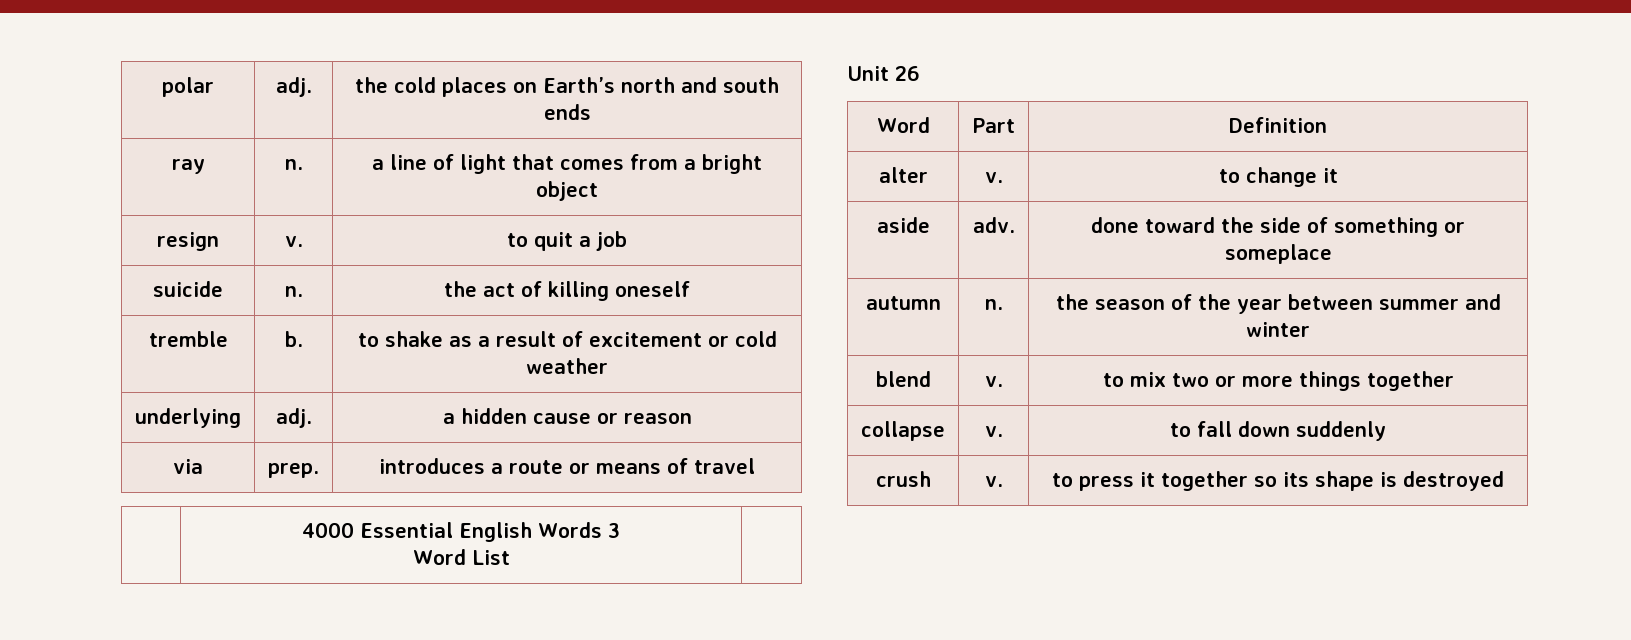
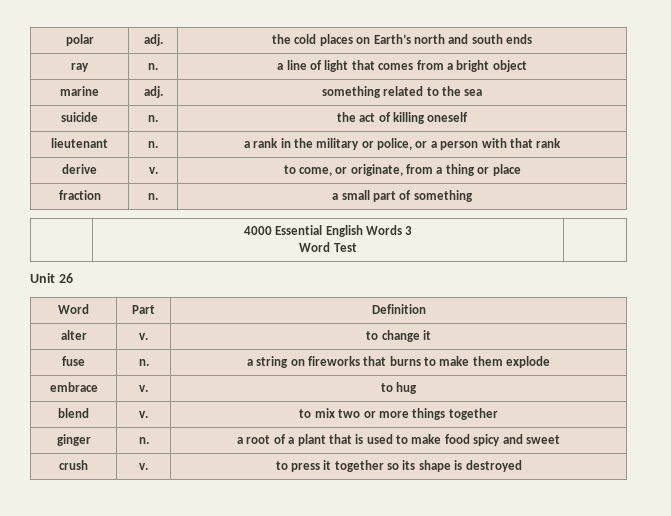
- resign | v. | to quit a job
+ marine | adj. | something related to the sea
- tremble | b. | to shake as a result of excitement or cold weather
- underlying | adj. | a hidden cause or reason
- via | prep. | introduces a route or means of travel
+ lieutenant | n. | a rank in the military or police, or a person with that rank
+ derive | v. | to come, or originate, from a thing or place
+ fraction | n. | a small part of something
  | 4000 Essential English Words 3
- Word List |
+ Word Test |
- aside | adv. | done toward the side of something or someplace
- autumn | n. | the season of the year between summer and winter
+ fuse | n. | a string on fireworks that burns to make them explode
+ embrace | v. | to hug
- collapse | v. | to fall down suddenly
+ ginger | n. | a root of a plant that is used to make food spicy and sweet

